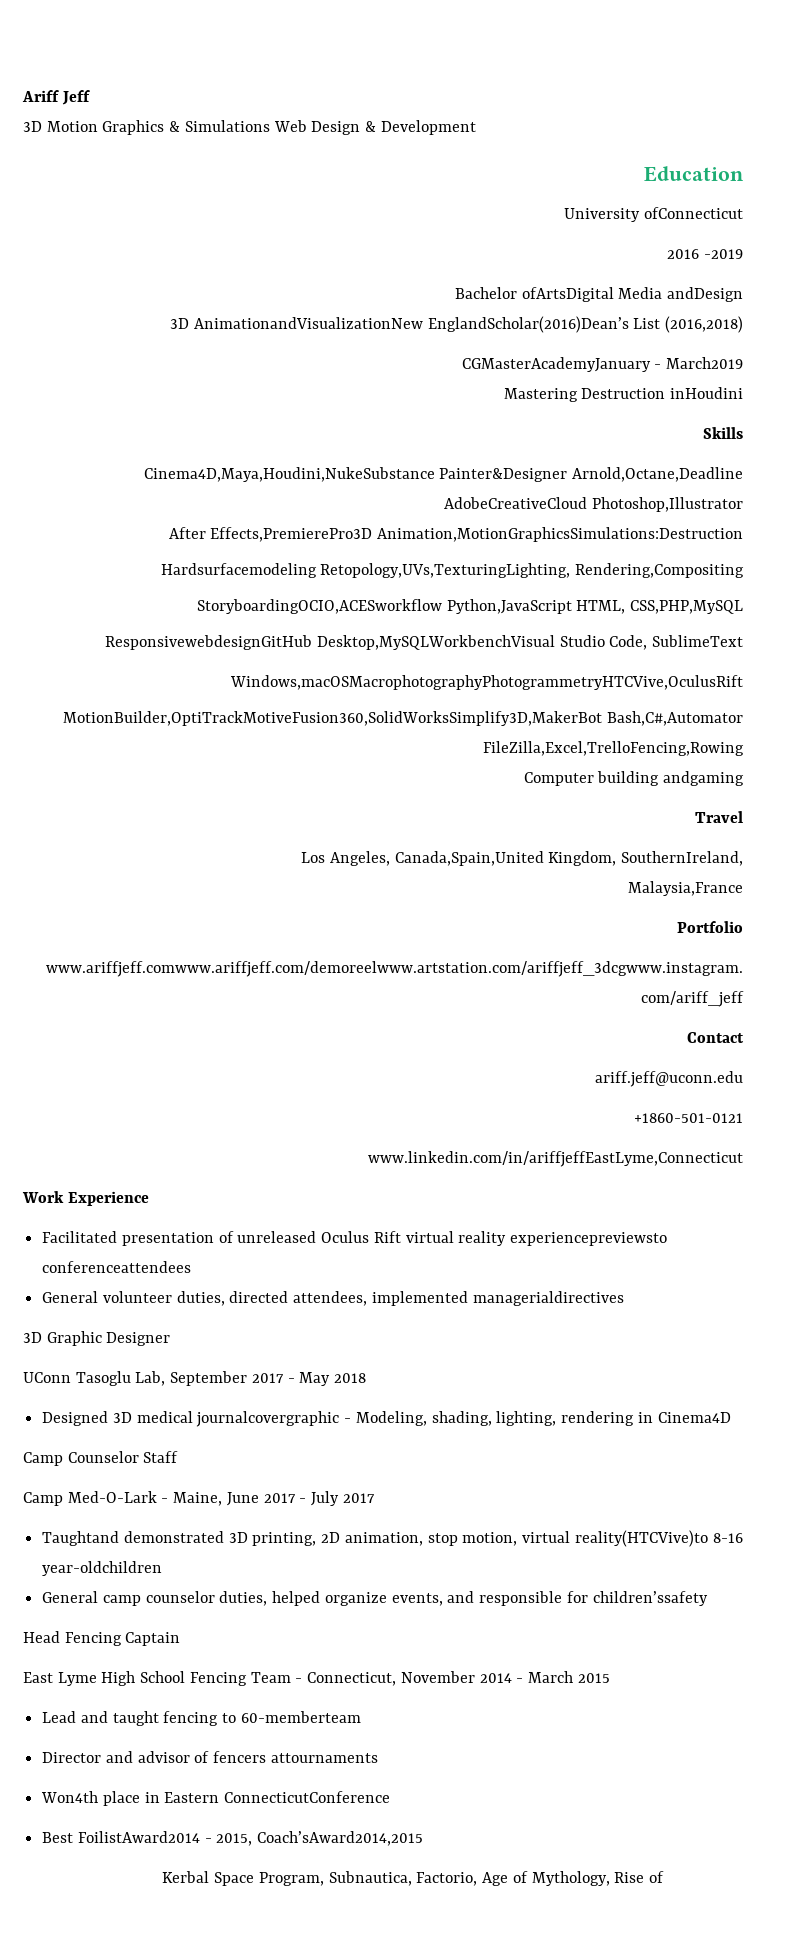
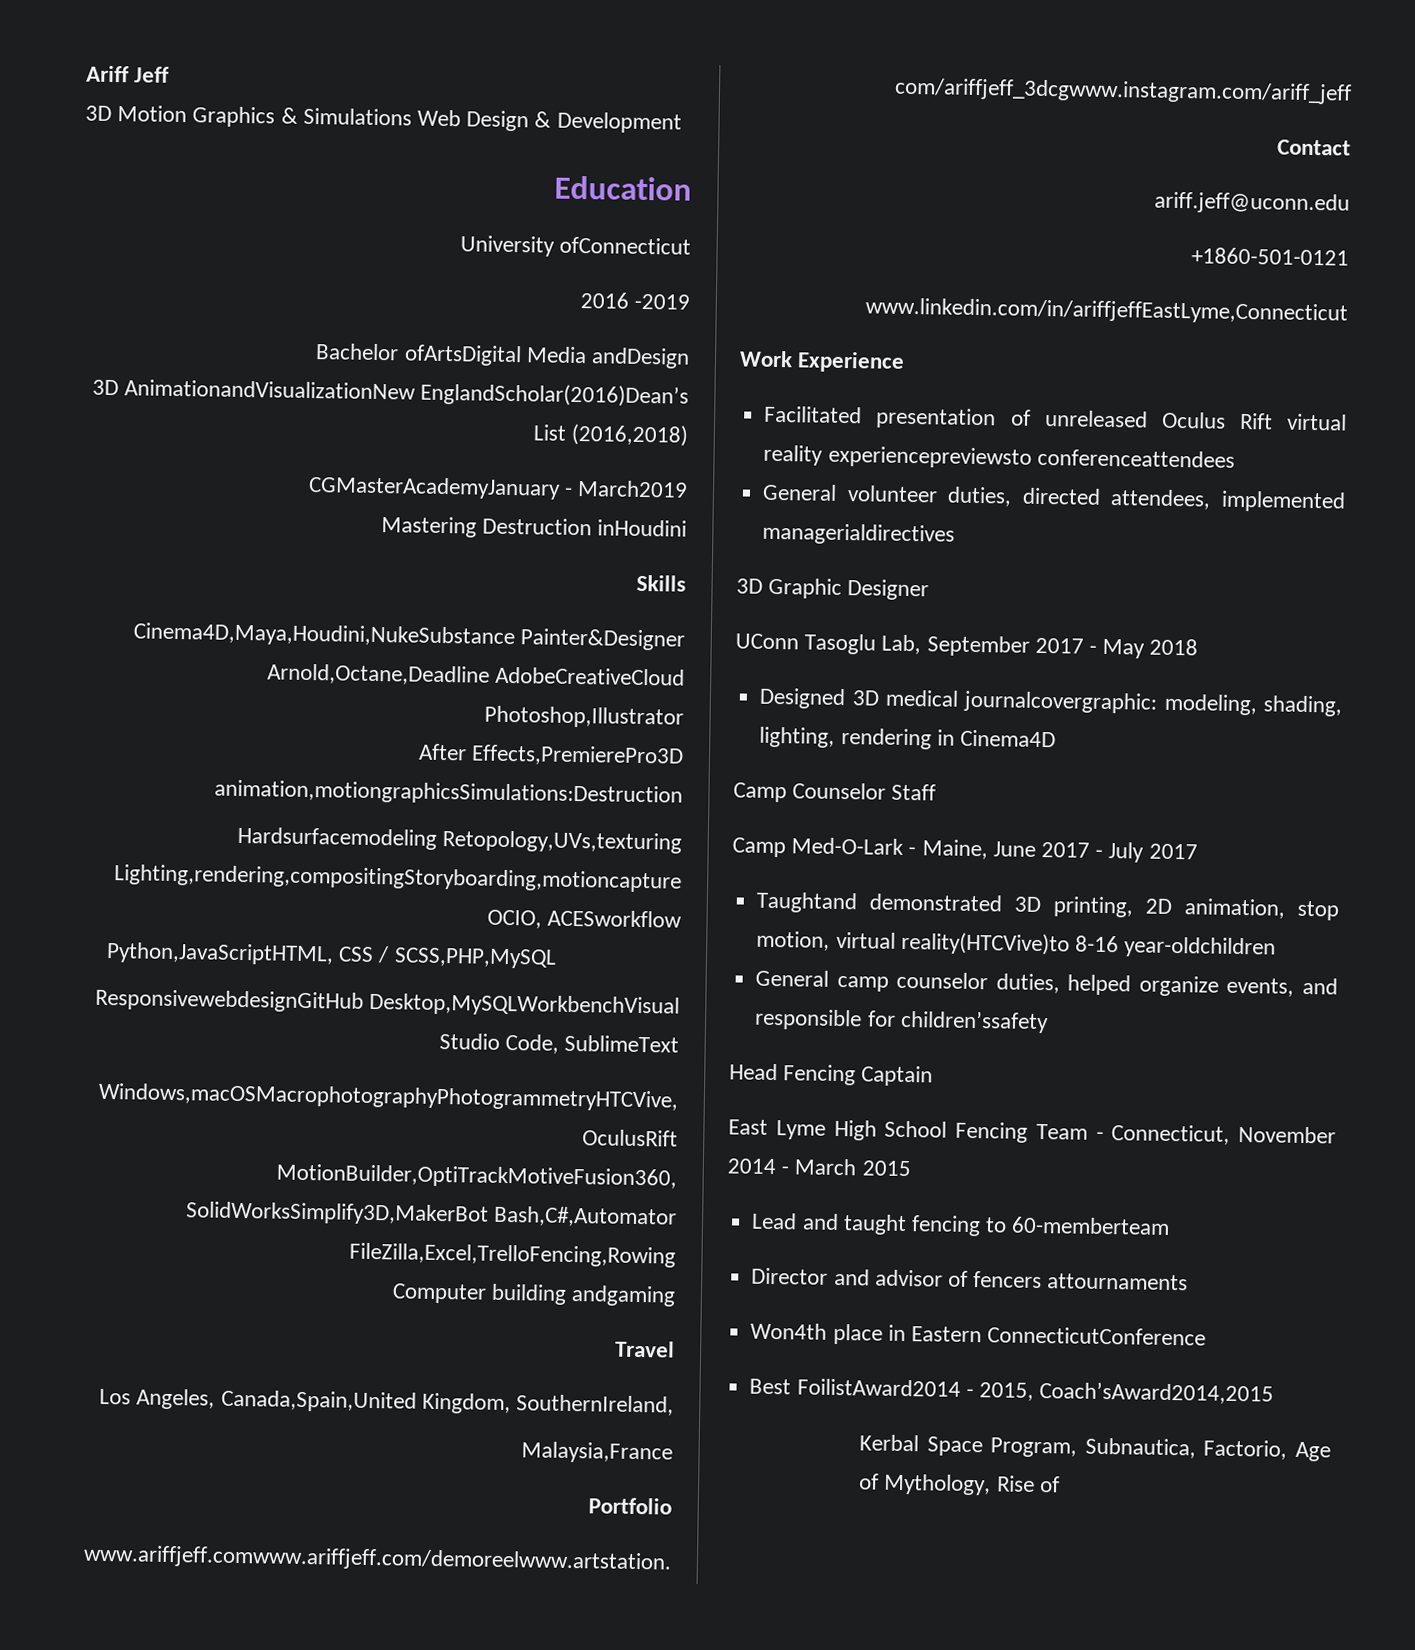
- After Effects,PremierePro3D Animation,MotionGraphicsSimulations:Destruction
+ After Effects,PremierePro3D animation,motiongraphicsSimulations:Destruction
- Hardsurfacemodeling Retopology,UVs,TexturingLighting, Rendering,Compositing
- StoryboardingOCIO,ACESworkflow Python,JavaScript HTML, CSS,PHP,MySQL
+ Hardsurfacemodeling Retopology,UVs,texturing Lighting,rendering,compositingStoryboarding,motioncapture OCIO, ACESworkflow
+ Python,JavaScriptHTML, CSS / SCSS,PHP,MySQL
- Designed 3D medical journalcovergraphic - Modeling, shading, lighting, rendering in Cinema4D
+ Designed 3D medical journalcovergraphic: modeling, shading, lighting, rendering in Cinema4D

